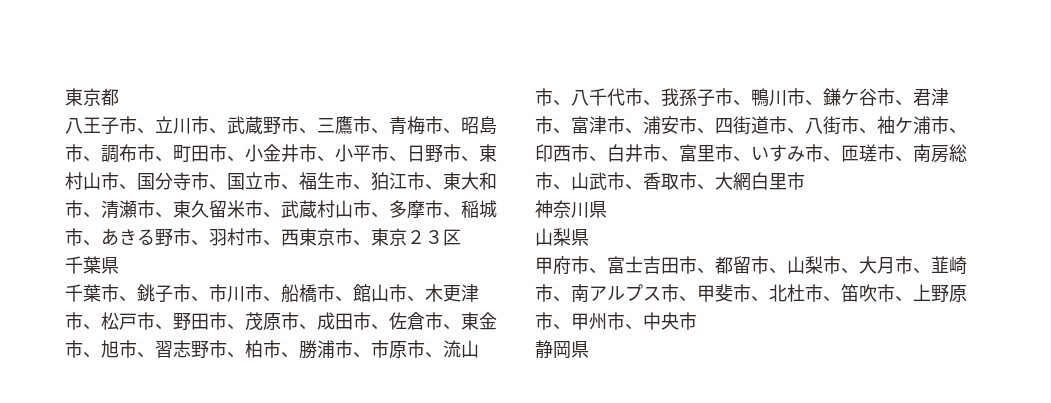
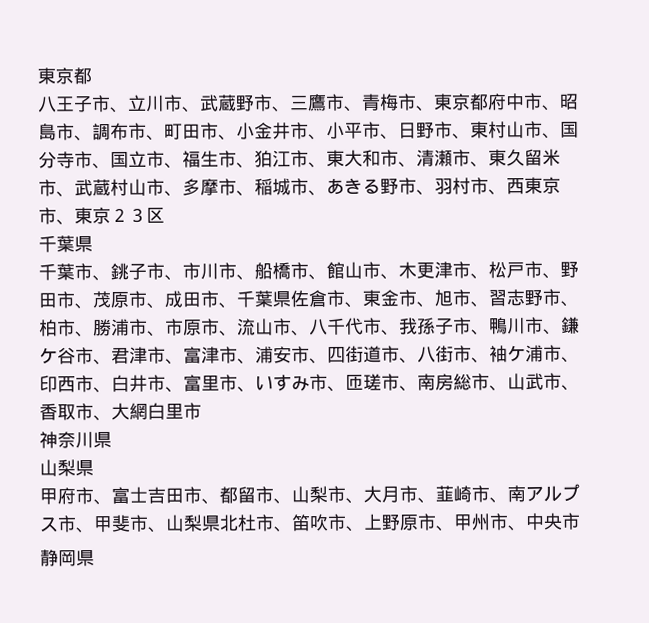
- 八王子市、立川市、武蔵野市、三鷹市、青梅市、昭島市、調布市、町田市、小金井市、小平市、日野市、東村山市、国分寺市、国立市、福生市、狛江市、東大和市、清瀬市、東久留米市、武蔵村山市、多摩市、稲城市、あきる野市、羽村市、西東京市、東京２３区
+ 八王子市、立川市、武蔵野市、三鷹市、青梅市、東京都府中市、昭島市、調布市、町田市、小金井市、小平市、日野市、東村山市、国分寺市、国立市、福生市、狛江市、東大和市、清瀬市、東久留米市、武蔵村山市、多摩市、稲城市、あきる野市、羽村市、西東京市、東京２３区
- 千葉市、銚子市、市川市、船橋市、館山市、木更津市、松戸市、野田市、茂原市、成田市、佐倉市、東金市、旭市、習志野市、柏市、勝浦市、市原市、流山市、八千代市、我孫子市、鴨川市、鎌ケ谷市、君津市、富津市、浦安市、四街道市、八街市、袖ケ浦市、印西市、白井市、富里市、いすみ市、匝瑳市、南房総市、山武市、香取市、大網白里市
+ 千葉市、銚子市、市川市、船橋市、館山市、木更津市、松戸市、野田市、茂原市、成田市、千葉県佐倉市、東金市、旭市、習志野市、柏市、勝浦市、市原市、流山市、八千代市、我孫子市、鴨川市、鎌ケ谷市、君津市、富津市、浦安市、四街道市、八街市、袖ケ浦市、印西市、白井市、富里市、いすみ市、匝瑳市、南房総市、山武市、香取市、大網白里市
- 甲府市、富士吉田市、都留市、山梨市、大月市、韮崎市、南アルプス市、甲斐市、北杜市、笛吹市、上野原市、甲州市、中央市
+ 甲府市、富士吉田市、都留市、山梨市、大月市、韮崎市、南アルプス市、甲斐市、山梨県北杜市、笛吹市、上野原市、甲州市、中央市

